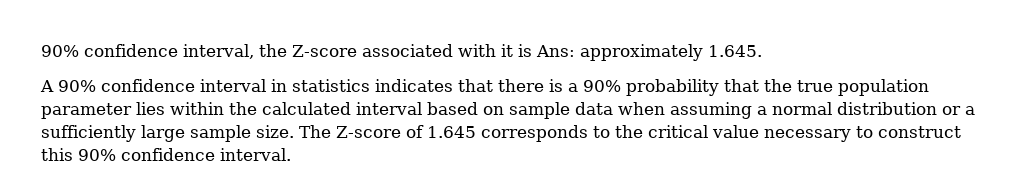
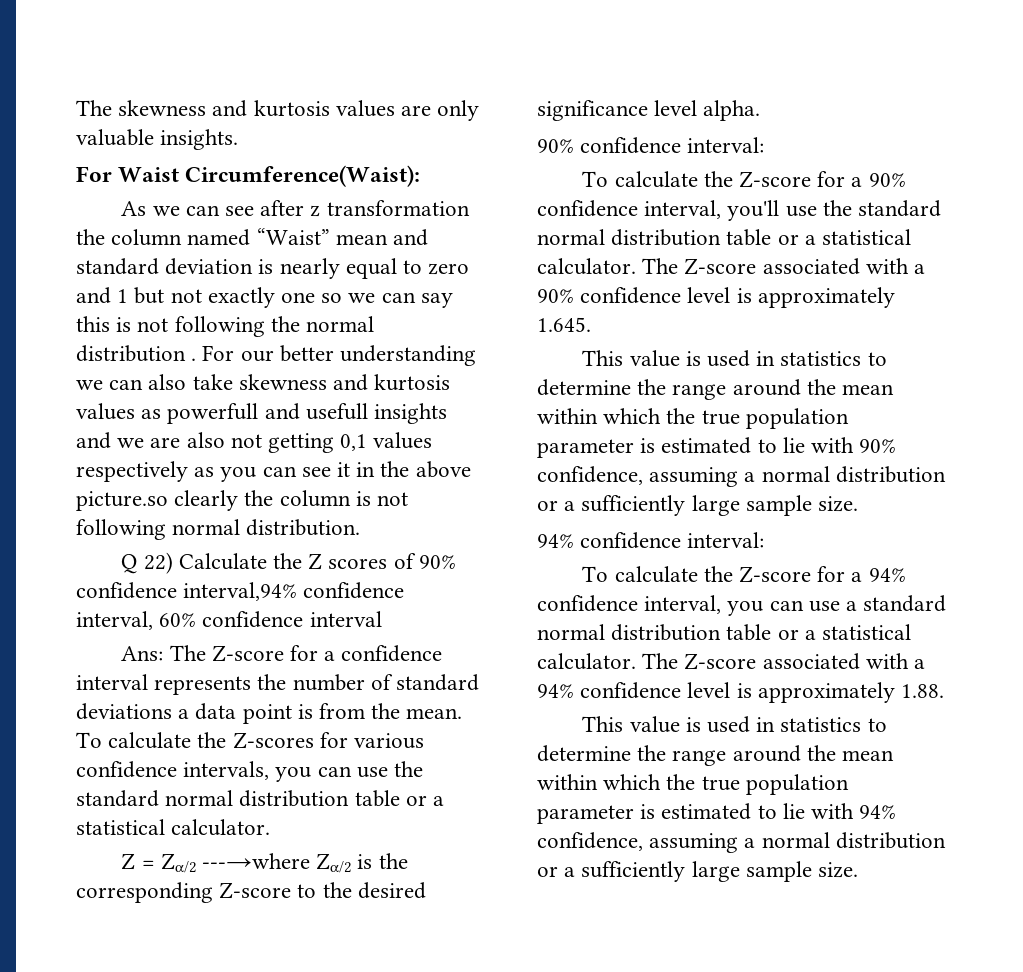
- 90% confidence interval, the Z-score associated with it is Ans: approximately 1.645.
- A 90% confidence interval in statistics indicates that there is a 90% probability that the true population parameter lies within the calculated interval based on sample data when assuming a normal distribution or a sufficiently large sample size. The Z-score of 1.645 corresponds to the critical value necessary to construct this 90% confidence interval.
+ The skewness and kurtosis values are only valuable insights.
+ For Waist Circumference(Waist):
+ As we can see after z transformation the column named “Waist” mean and standard deviation is nearly equal to zero and 1 but not exactly one so we can say this is not following the normal distribution . For our better understanding we can also take skewness and kurtosis values as powerfull and usefull insights and we are also not getting 0,1 values respectively as you can see it in the above picture.so clearly the column is not following normal distribution.
+ Q 22) Calculate the Z scores of 90% confidence interval,94% confidence interval, 60% confidence interval
+ Ans: The Z-score for a confidence interval represents the number of standard deviations a data point is from the mean. To calculate the Z-scores for various confidence intervals, you can use the standard normal distribution table or a statistical calculator.
+ Z = Zα/2 ---→where Zα/2 is the corresponding Z-score to the desired significance level alpha.
+ 90% confidence interval:
+ To calculate the Z-score for a 90% confidence interval, you'll use the standard normal distribution table or a statistical calculator. The Z-score associated with a 90% confidence level is approximately 1.645.
+ This value is used in statistics to determine the range around the mean within which the true population parameter is estimated to lie with 90% confidence, assuming a normal distribution or a sufficiently large sample size.
+ 94% confidence interval:
+ To calculate the Z-score for a 94% confidence interval, you can use a standard normal distribution table or a statistical calculator. The Z-score associated with a 94% confidence level is approximately 1.88.
+ This value is used in statistics to determine the range around the mean within which the true population parameter is estimated to lie with 94% confidence, assuming a normal distribution or a sufficiently large sample size.

